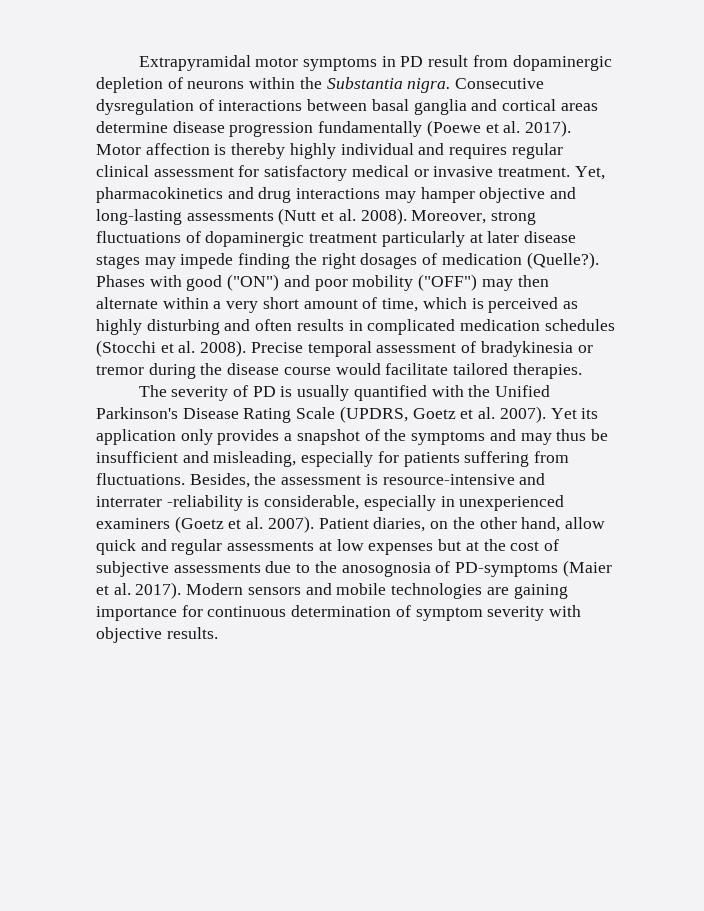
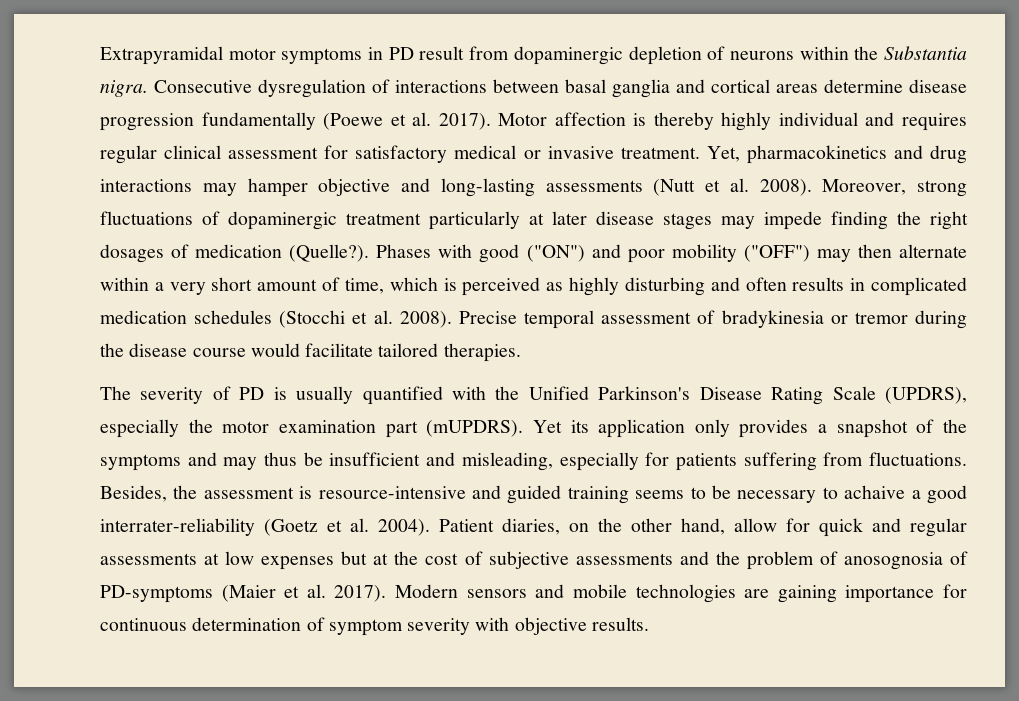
- The severity of PD is usually quantified with the Unified Parkinson's Disease Rating Scale (UPDRS, Goetz et al. 2007).
+ The severity of PD is usually quantified with the Unified Parkinson's Disease Rating Scale (UPDRS), especially the motor examination part (mUPDRS).
- Besides, the assessment is resource-intensive and interrater -reliability is considerable, especially in unexperienced examiners (Goetz et al. 2007).
+ Besides, the assessment is resource-intensive and guided training seems to be necessary to achaive a good interrater-reliability (Goetz et al. 2004).
- Patient diaries, on the other hand, allow quick and regular assessments at low expenses but at the cost of subjective assessments due to the anosognosia of PD-symptoms (Maier et al. 2017).
+ Patient diaries, on the other hand, allow for quick and regular assessments at low expenses but at the cost of subjective assessments and the problem of anosognosia of PD-symptoms (Maier et al. 2017).

